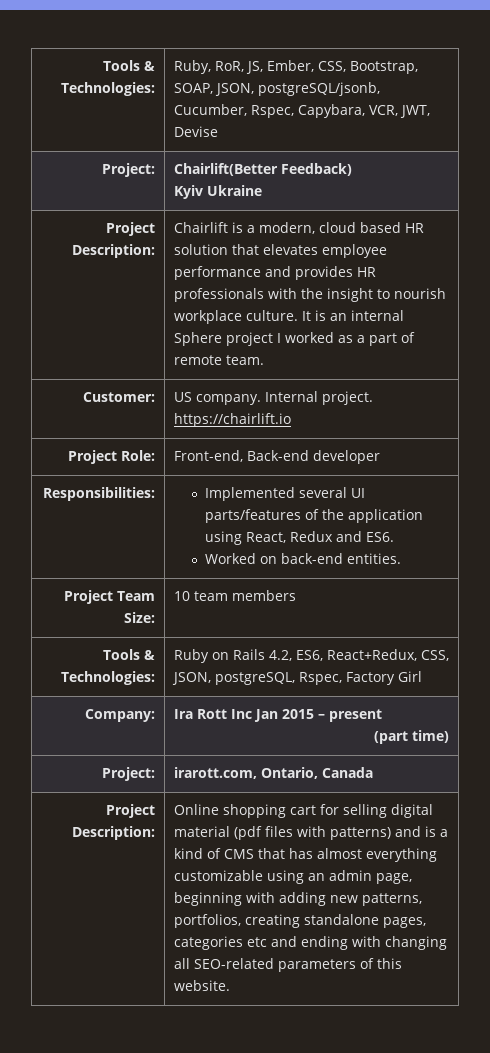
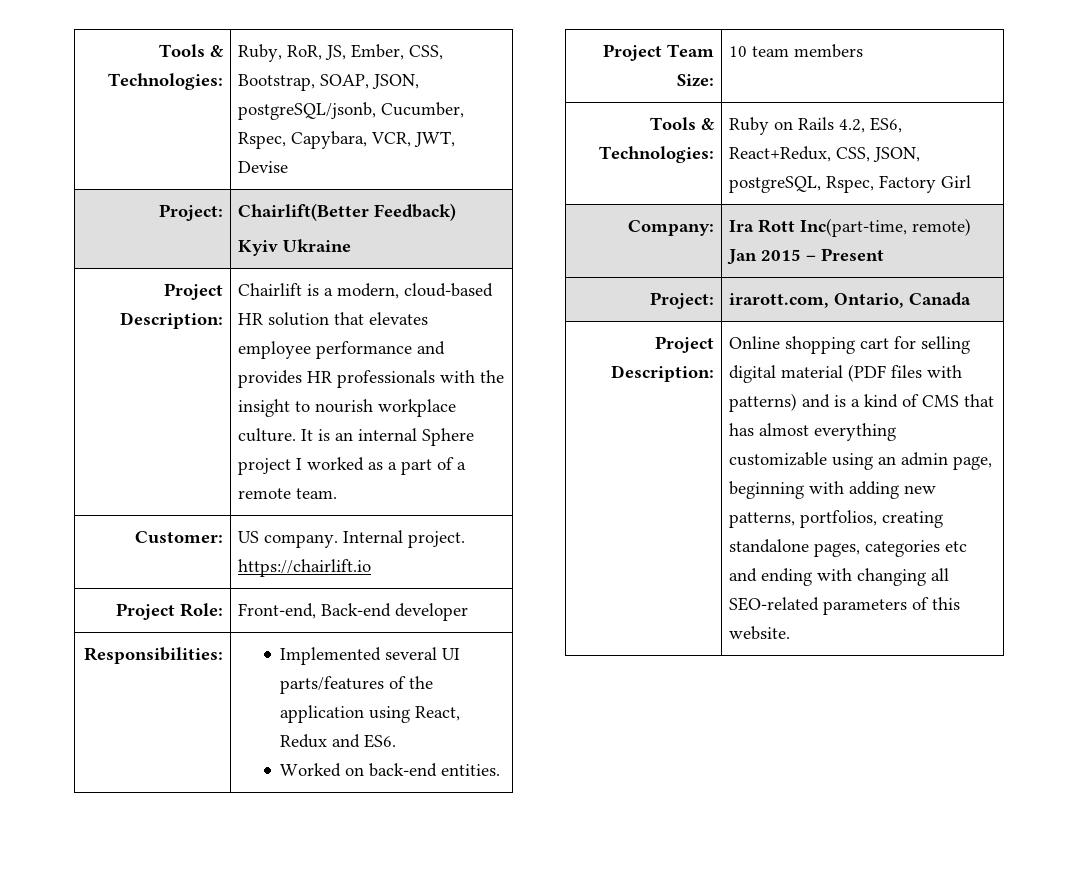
- Project Description: | Chairlift is a modern, cloud based HR solution that elevates employee performance and provides HR professionals with the insight to nourish workplace culture. It is an internal Sphere project I worked as a part of remote team.
+ Project Description: | Chairlift is a modern, cloud-based HR solution that elevates employee performance and provides HR professionals with the insight to nourish workplace culture. It is an internal Sphere project I worked as a part of a remote team.
- Company: | Ira Rott Inc Jan 2015 – present
- (part time)
+ Company: | Ira Rott Inc(part-time, remote) Jan 2015 – Present
- Online shopping cart for selling digital material (pdf files with patterns) and is a kind of CMS that has almost everything customizable using an admin page, beginning with adding new patterns, portfolios, creating standalone pages, categories etc and ending with changing all SEO-related parameters of this website.
+ Online shopping cart for selling digital material (PDF files with patterns) and is a kind of CMS that has almost everything customizable using an admin page, beginning with adding new patterns, portfolios, creating standalone pages, categories etc and ending with changing all SEO-related parameters of this website.

